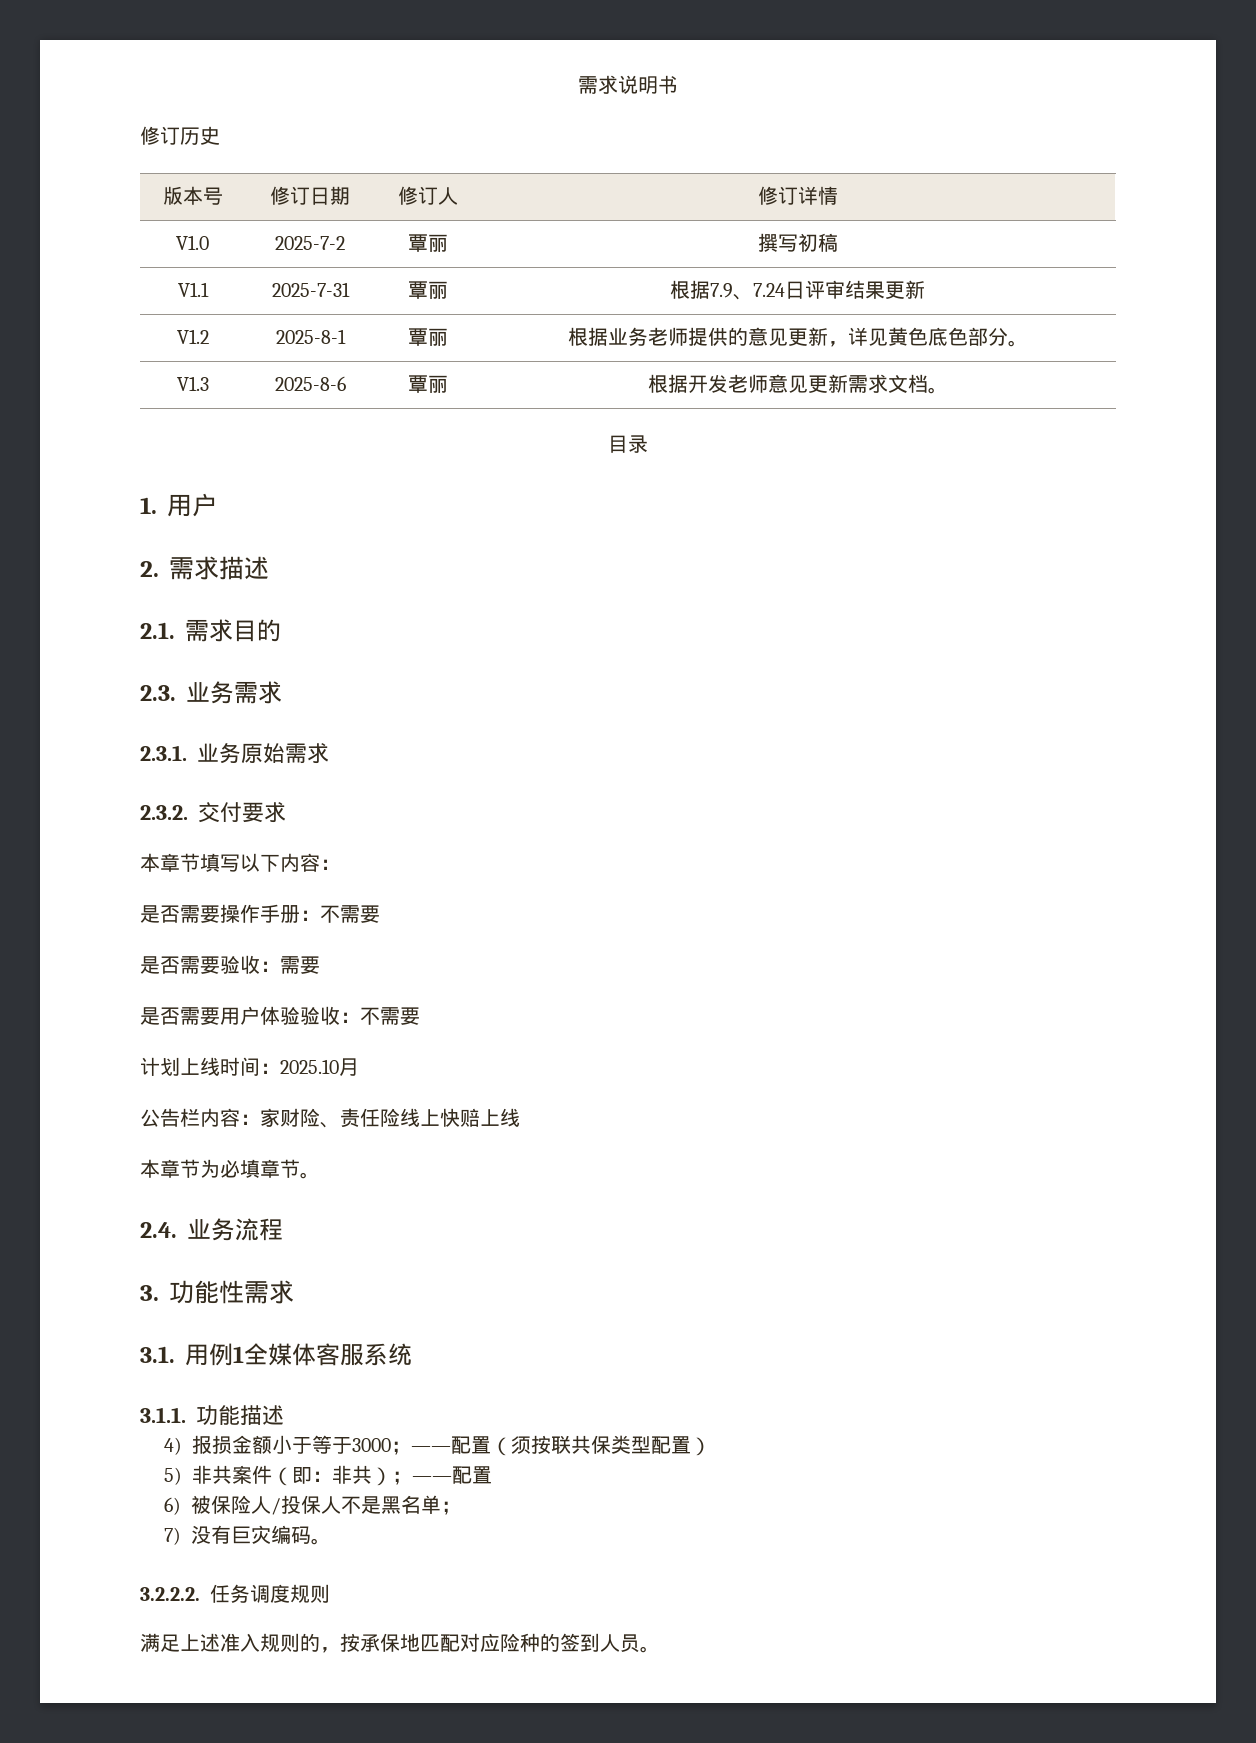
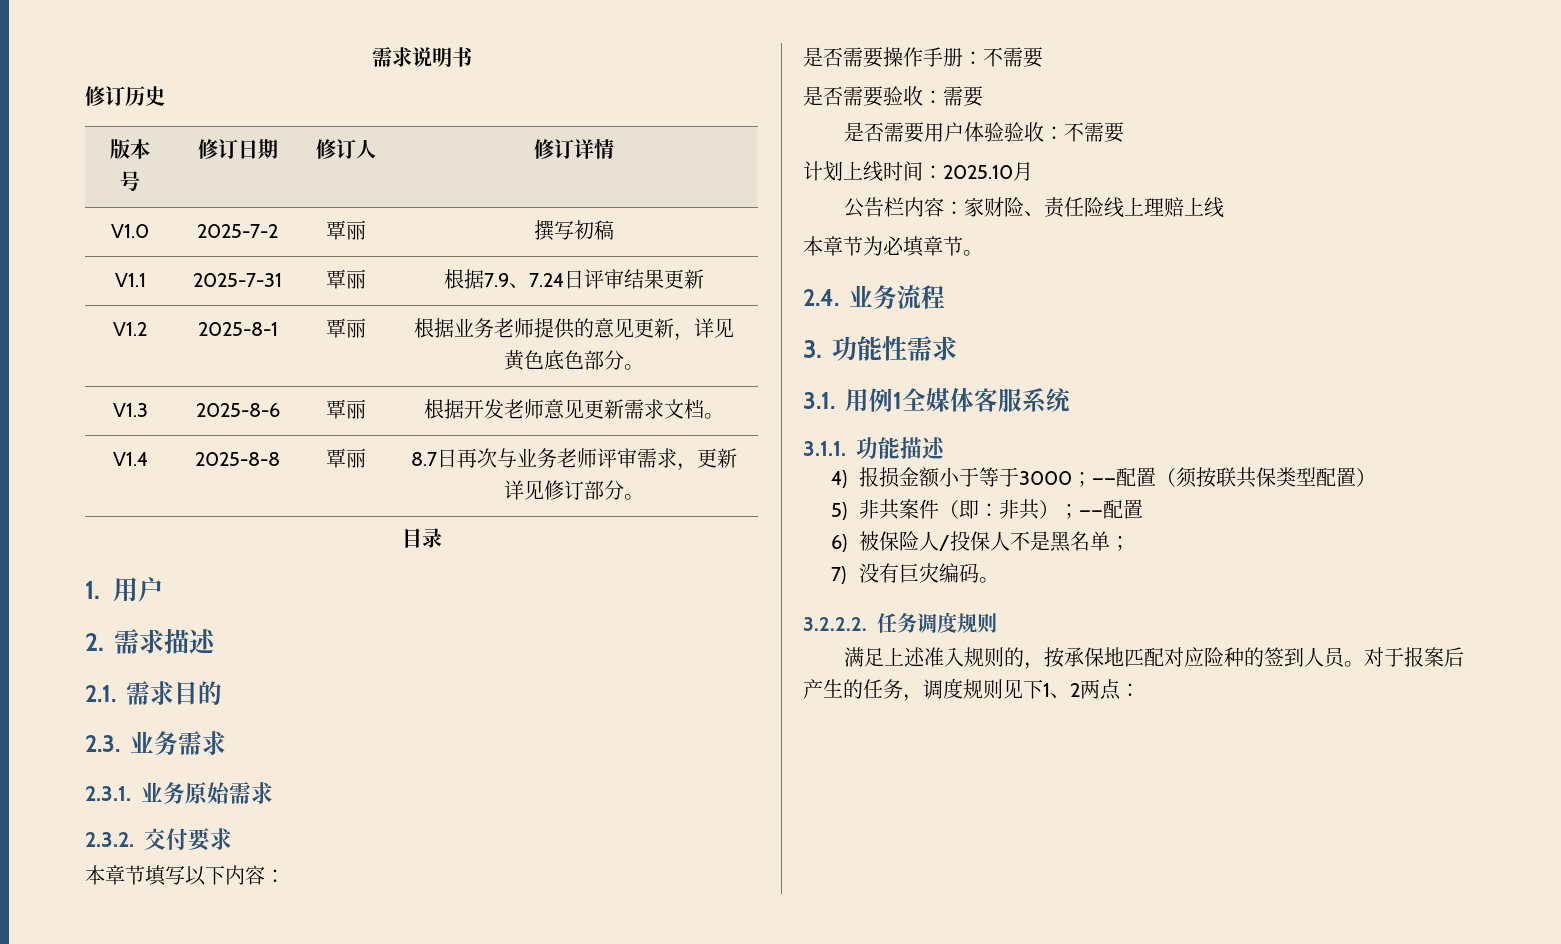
+ V1.4 | 2025-8-8 | 覃丽 | 8.7日再次与业务老师评审需求，更新详见修订部分。
- 公告栏内容：家财险、责任险线上快赔上线
+ 公告栏内容：家财险、责任险线上理赔上线
+ 对于报案后产生的任务，调度规则见下1、2两点：

